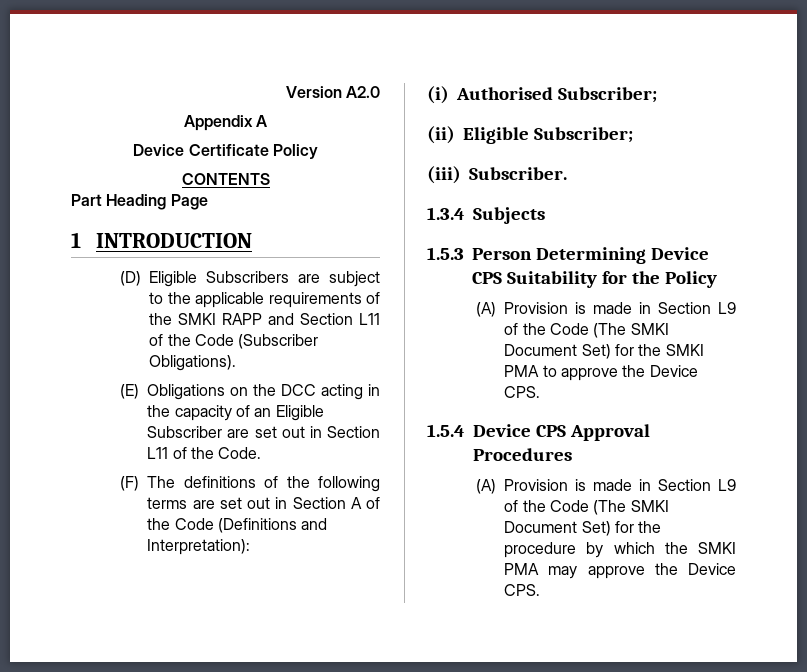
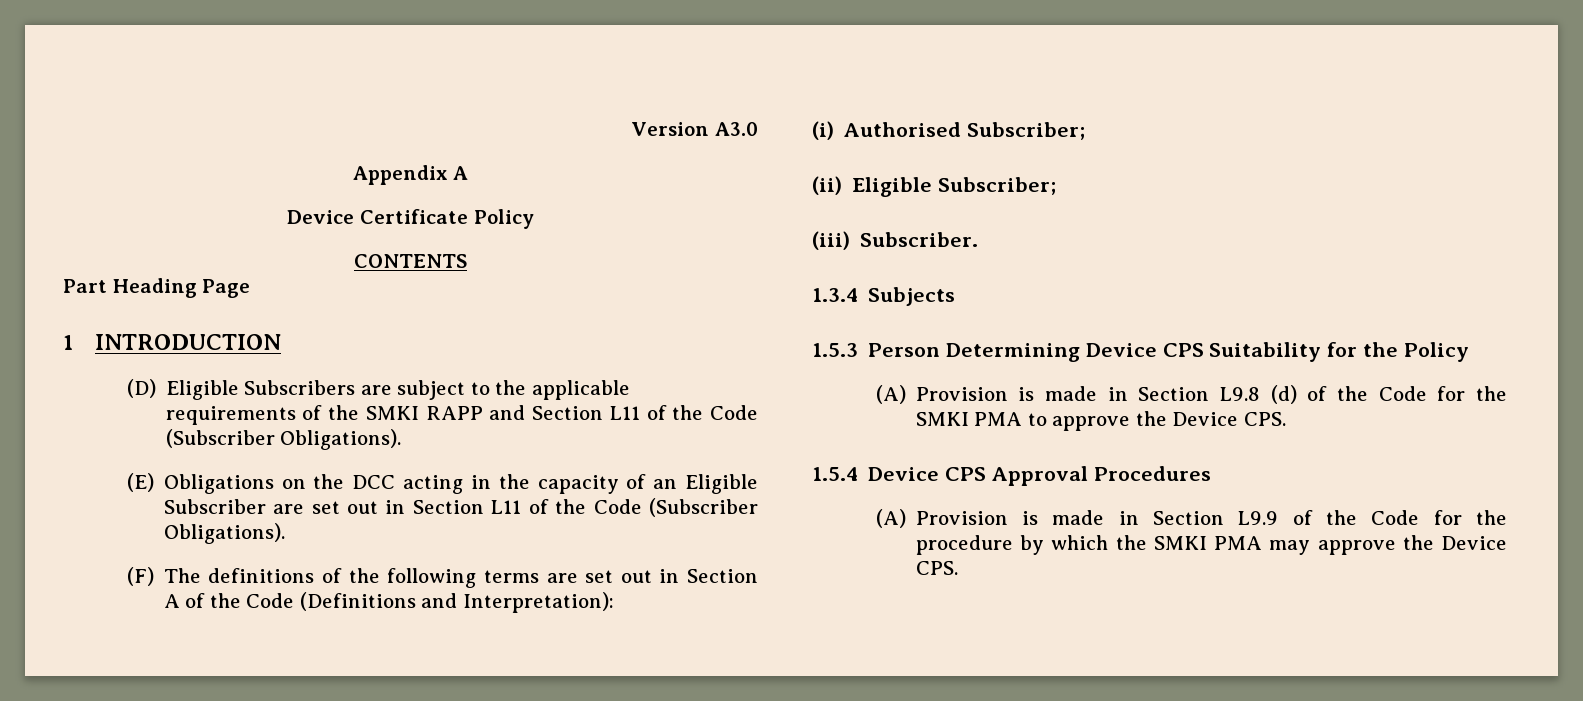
- Version A2.0
+ Version A3.0
- (E) Obligations on the DCC acting in the capacity of an Eligible Subscriber are set out in Section L11 of the Code.
+ (E) Obligations on the DCC acting in the capacity of an Eligible Subscriber are set out in Section L11 of the Code (Subscriber Obligations).
- (A) Provision is made in Section L9 of the Code (The SMKI Document Set) for the SMKI PMA to approve the Device CPS.
+ (A) Provision is made in Section L9.8 (d) of the Code for the SMKI PMA to approve the Device CPS.
- (A) Provision is made in Section L9 of the Code (The SMKI Document Set) for the procedure by which the SMKI PMA may approve the Device CPS.
+ (A) Provision is made in Section L9.9 of the Code for the procedure by which the SMKI PMA may approve the Device CPS.

